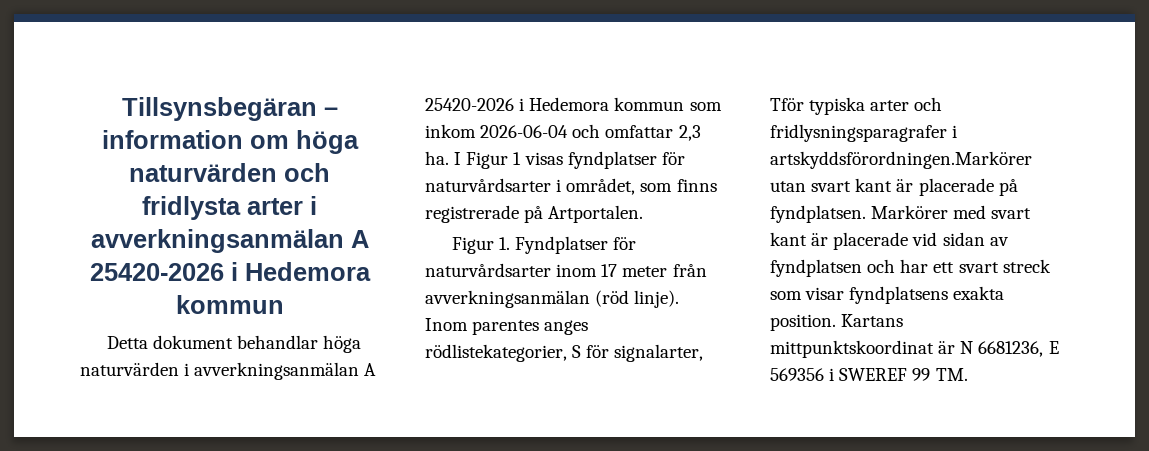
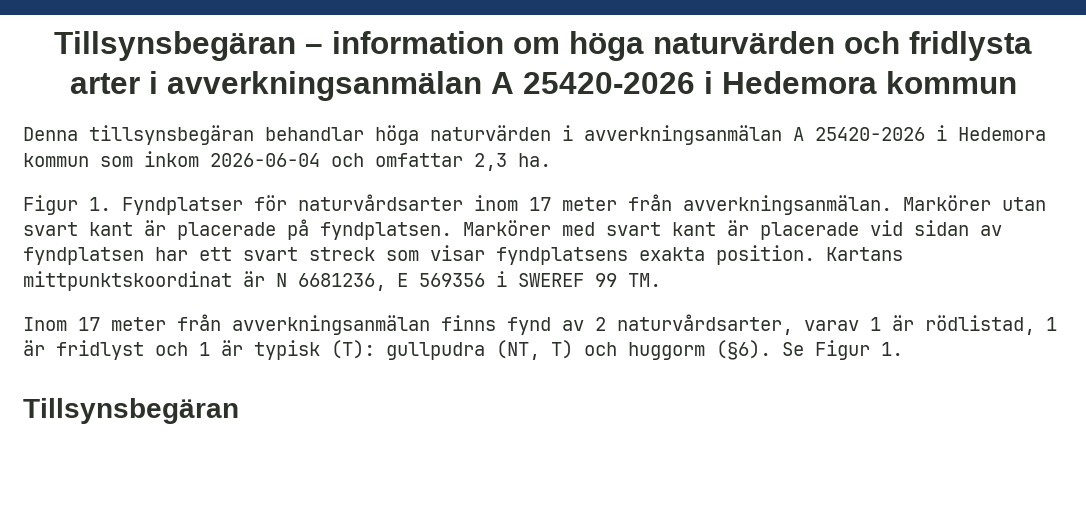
- Detta dokument behandlar höga naturvärden i avverkningsanmälan A 25420-2026 i Hedemora kommun som inkom 2026-06-04 och omfattar 2,3 ha. I Figur 1 visas fyndplatser för naturvårdsarter i området, som finns registrerade på Artportalen.
+ Denna tillsynsbegäran behandlar höga naturvärden i avverkningsanmälan A 25420-2026 i Hedemora kommun som inkom 2026-06-04 och omfattar 2,3 ha.
- Figur 1. Fyndplatser för naturvårdsarter inom 17 meter från avverkningsanmälan (röd linje). Inom parentes anges rödlistekategorier, S för signalarter, Tför typiska arter och fridlysningsparagrafer i artskyddsförordningen.Markörer utan svart kant är placerade på fyndplatsen.
+ Figur 1. Fyndplatser för naturvårdsarter inom 17 meter från avverkningsanmälan. Markörer utan svart kant är placerade på fyndplatsen.
- Markörer med svart kant är placerade vid sidan av fyndplatsen och har ett svart streck som visar fyndplatsens exakta position.
+ Markörer med svart kant är placerade vid sidan av fyndplatsen har ett svart streck som visar fyndplatsens exakta position.
+ Inom 17 meter från avverkningsanmälan finns fynd av 2 naturvårdsarter, varav 1 är rödlistad, 1 är fridlyst och 1 är typisk (T): gullpudra (NT, T) och huggorm (§6). Se Figur 1.
+ Tillsynsbegäran

